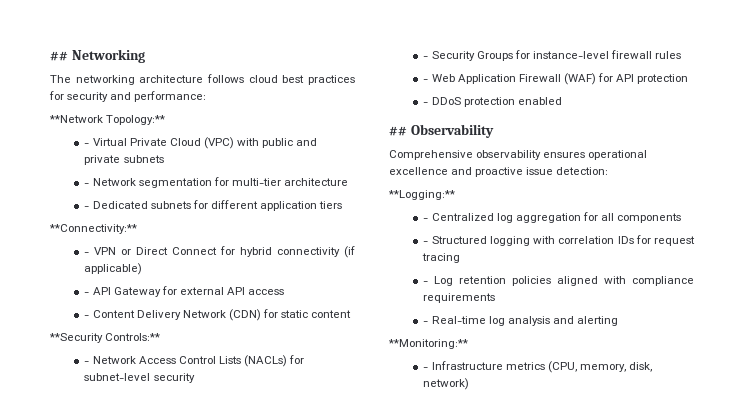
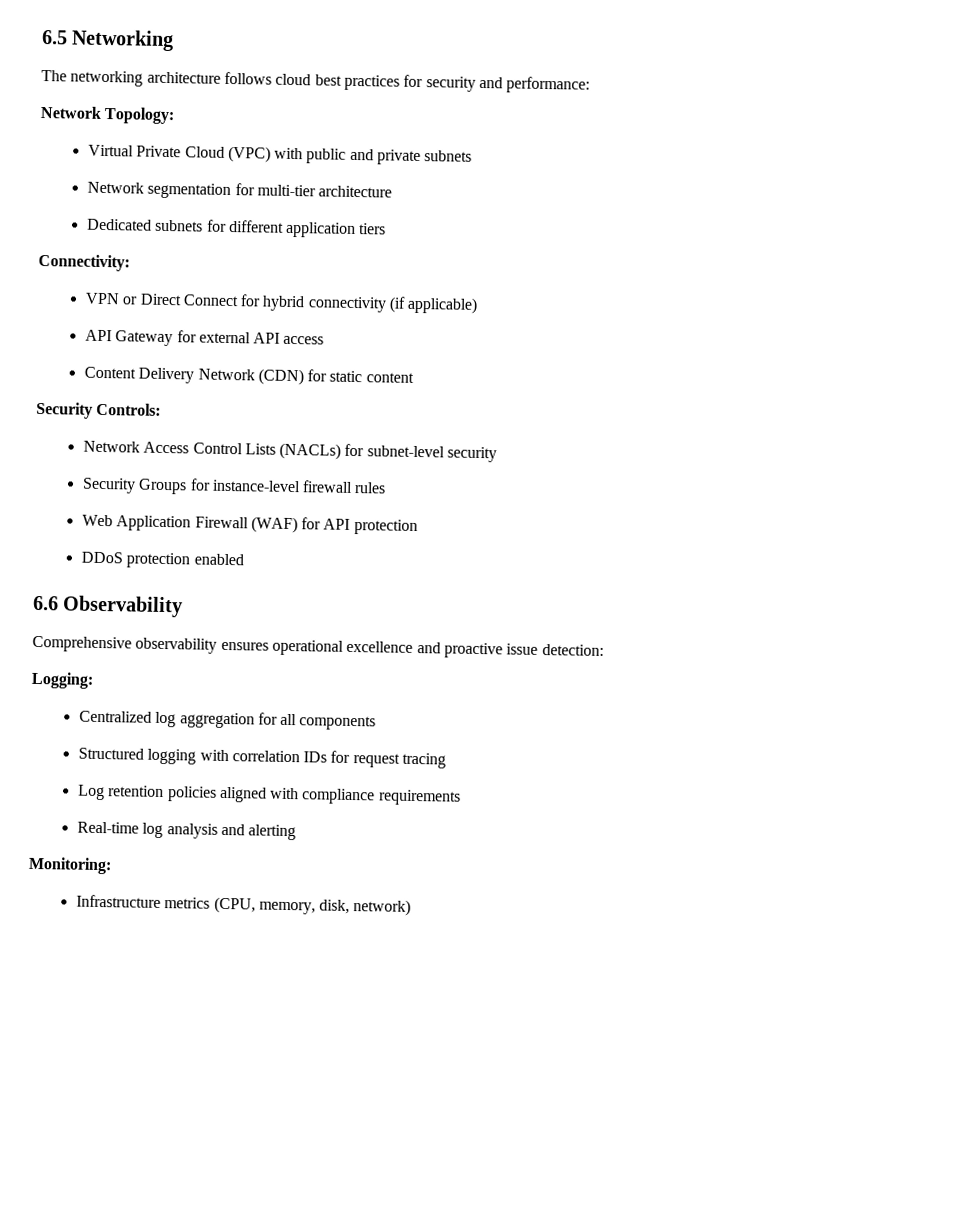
- ## Networking
+ 6.5 Networking
- **Network Topology:**
- - Virtual Private Cloud (VPC) with public and private subnets
+ Network Topology:
+ Virtual Private Cloud (VPC) with public and private subnets
- - Network segmentation for multi-tier architecture
+ Network segmentation for multi-tier architecture
- - Dedicated subnets for different application tiers
+ Dedicated subnets for different application tiers
- **Connectivity:**
- - VPN or Direct Connect for hybrid connectivity (if applicable)
+ Connectivity:
+ VPN or Direct Connect for hybrid connectivity (if applicable)
- - API Gateway for external API access
+ API Gateway for external API access
- - Content Delivery Network (CDN) for static content
+ Content Delivery Network (CDN) for static content
- **Security Controls:**
- - Network Access Control Lists (NACLs) for subnet-level security
+ Security Controls:
+ Network Access Control Lists (NACLs) for subnet-level security
- - Security Groups for instance-level firewall rules
+ Security Groups for instance-level firewall rules
- - Web Application Firewall (WAF) for API protection
+ Web Application Firewall (WAF) for API protection
- - DDoS protection enabled
+ DDoS protection enabled
- ## Observability
+ 6.6 Observability
- **Logging:**
- - Centralized log aggregation for all components
+ Logging:
+ Centralized log aggregation for all components
- - Structured logging with correlation IDs for request tracing
+ Structured logging with correlation IDs for request tracing
- - Log retention policies aligned with compliance requirements
+ Log retention policies aligned with compliance requirements
- - Real-time log analysis and alerting
+ Real-time log analysis and alerting
- **Monitoring:**
- - Infrastructure metrics (CPU, memory, disk, network)
+ Monitoring:
+ Infrastructure metrics (CPU, memory, disk, network)

